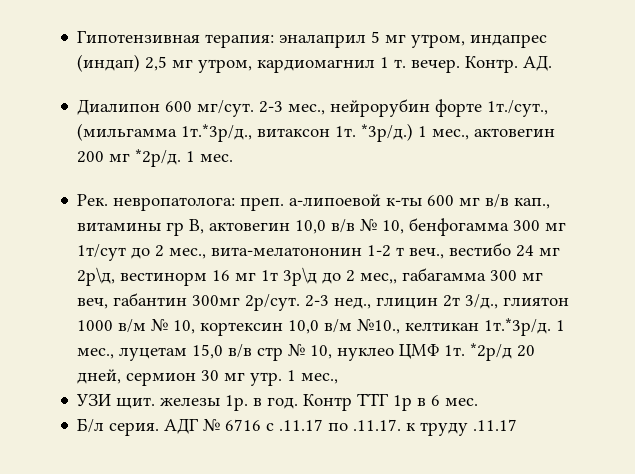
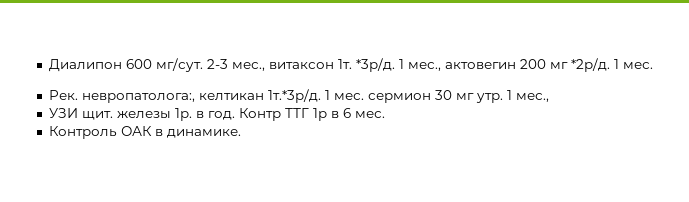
- Гипотензивная терапия: эналаприл 5 мг утром, индапрес (индап) 2,5 мг утром, кардиомагнил 1 т. вечер. Контр. АД.
- 2-3 мес., нейрорубин форте 1т./сут., (мильгамма 1т.*3р/д., витаксон 1т.
+ 2-3 мес., витаксон 1т.
- *3р/д.)
+ *3р/д.
- Рек. невропатолога: преп. а-липоевой к-ты 600 мг в/в кап., витамины гр В, актовегин 10,0 в/в № 10, бенфогамма 300 мг 1т/сут до 2 мес., вита-мелатононин 1-2 т веч., вестибо 24 мг 2р\д, вестинорм 16 мг 1т 3р\д до 2 мес,, габагамма 300 мг веч, габантин 300мг 2р/сут. 2-3 нед., глицин 2т 3/д., глиятон 1000 в/м № 10, кортексин 10,0 в/м №10., келтикан 1т.*3р/д. 1 мес., луцетам 15,0 в/в стр № 10, нуклео ЦМФ 1т. *2р/д 20 дней, сермион 30 мг утр.
+ Рек. невропатолога:, келтикан 1т.*3р/д. 1 мес. сермион 30 мг утр.
- Б/л серия. АДГ № 6716 с .11.17 по .11.17. к труду .11.17
+ Контроль ОАК в динамике.

